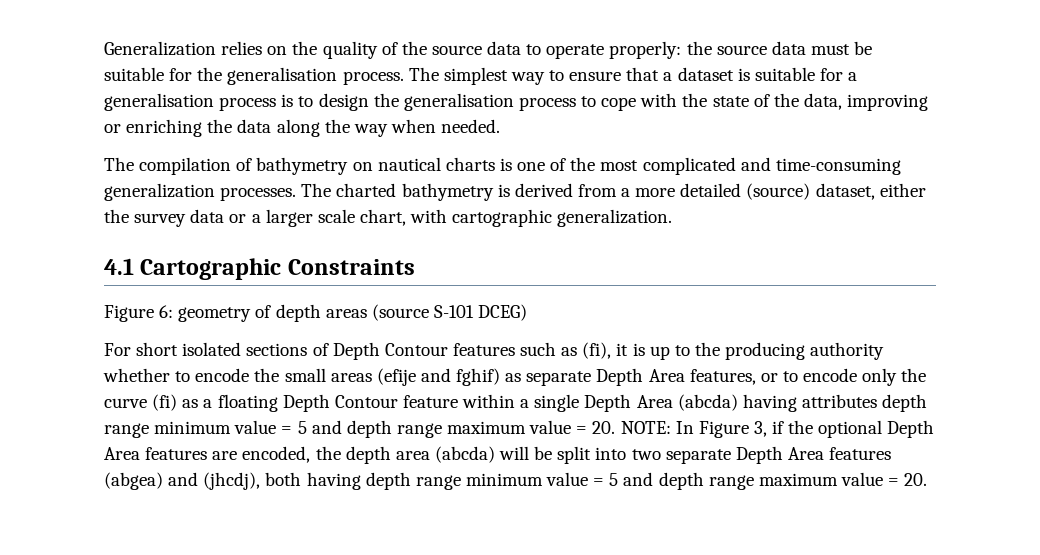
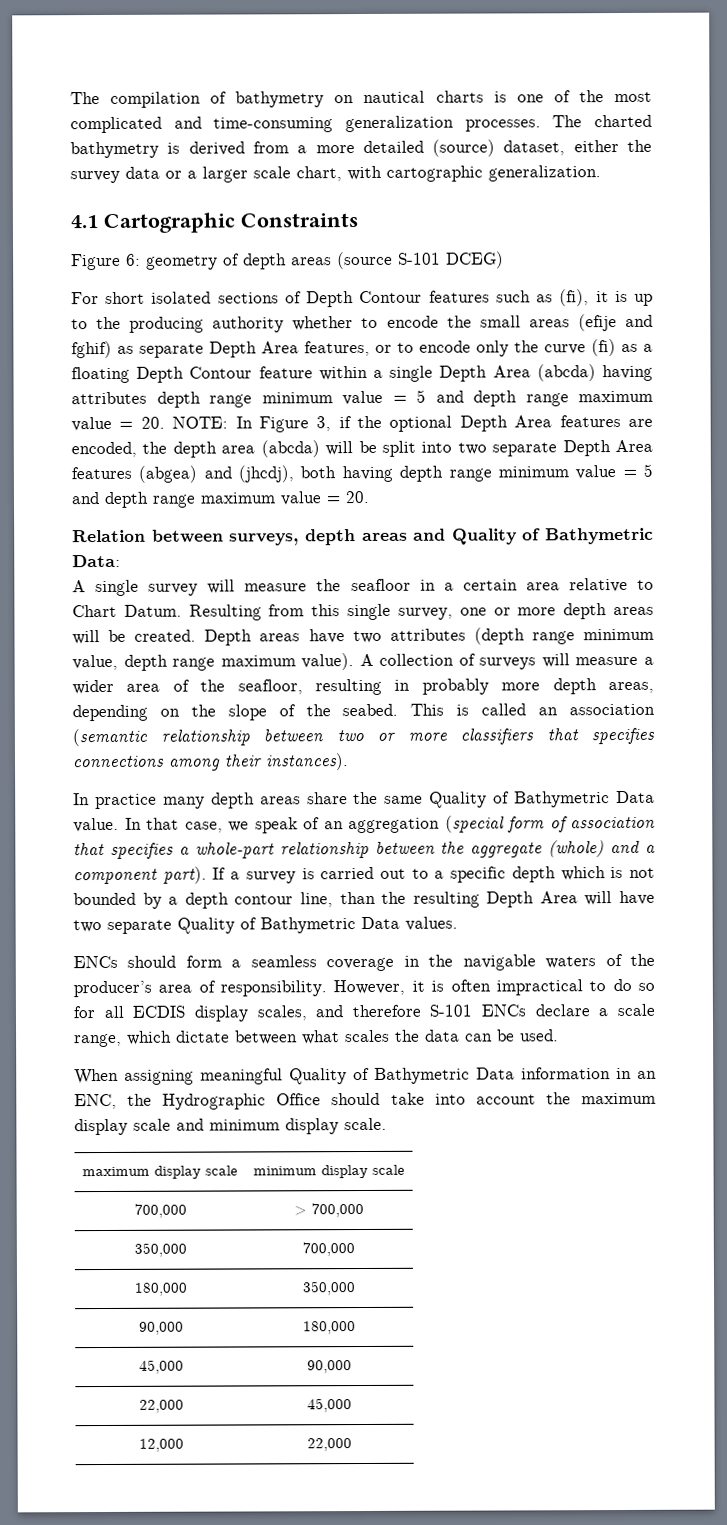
- Generalization relies on the quality of the source data to operate properly: the source data must be suitable for the generalisation process. The simplest way to ensure that a dataset is suitable for a generalisation process is to design the generalisation process to cope with the state of the data, improving or enriching the data along the way when needed.
+ Relation between surveys, depth areas and Quality of Bathymetric Data:
+ A single survey will measure the seafloor in a certain area relative to Chart Datum. Resulting from this single survey, one or more depth areas will be created. Depth areas have two attributes (depth range minimum value, depth range maximum value). A collection of surveys will measure a wider area of the seafloor, resulting in probably more depth areas, depending on the slope of the seabed. This is called an association (semantic relationship between two or more classifiers that specifies connections among their instances).
+ In practice many depth areas share the same Quality of Bathymetric Data value. In that case, we speak of an aggregation (special form of association that specifies a whole-part relationship between the aggregate (whole) and a component part). If a survey is carried out to a specific depth which is not bounded by a depth contour line, than the resulting Depth Area will have two separate Quality of Bathymetric Data values.
+ ENCs should form a seamless coverage in the navigable waters of the producer’s area of responsibility. However, it is often impractical to do so for all ECDIS display scales, and therefore S-101 ENCs declare a scale range, which dictate between what scales the data can be used.
+ When assigning meaningful Quality of Bathymetric Data information in an ENC, the Hydrographic Office should take into account the maximum display scale and minimum display scale.
+ maximum display scale | minimum display scale
+ 700,000 | > 700,000
+ 350,000 | 700,000
+ 180,000 | 350,000
+ 90,000 | 180,000
+ 45,000 | 90,000
+ 22,000 | 45,000
+ 12,000 | 22,000

